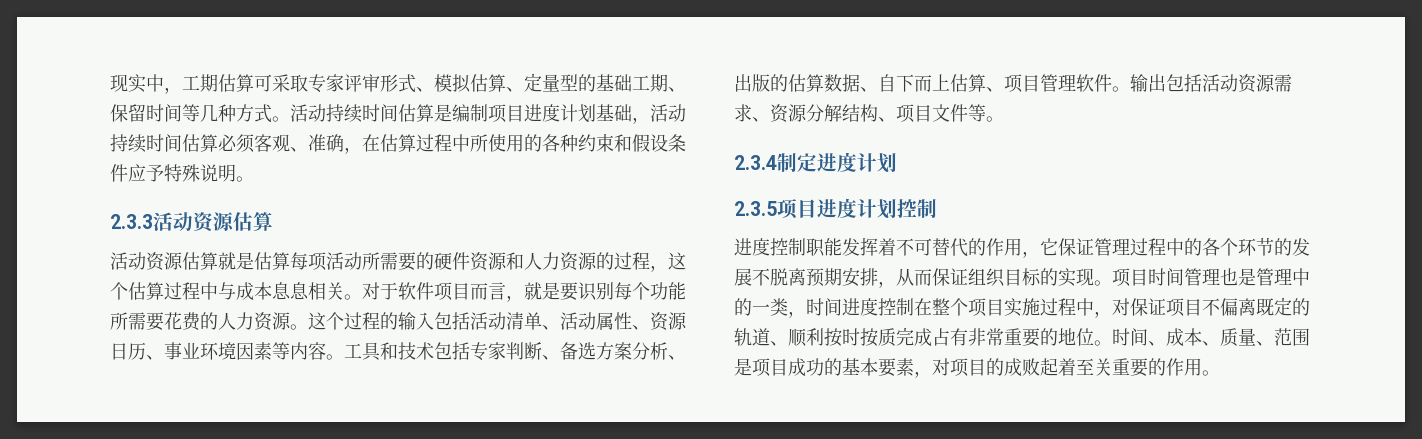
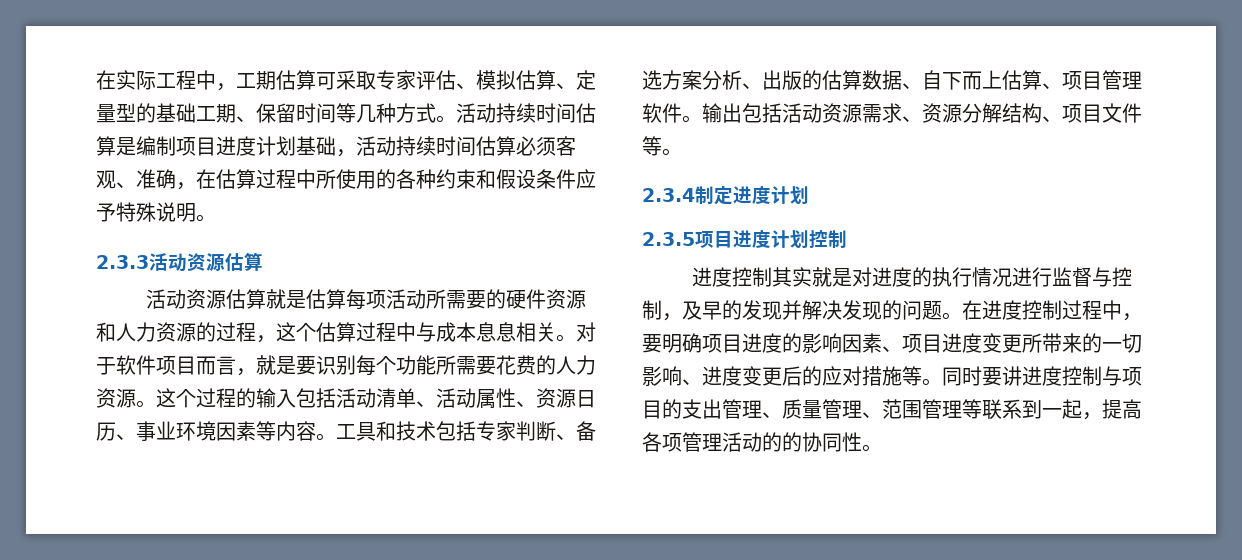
- 现实中，工期估算可采取专家评审形式、模拟估算、定量型的基础工期、保留时间等几种方式。
+ 在实际工程中，工期估算可采取专家评估、模拟估算、定量型的基础工期、保留时间等几种方式。
- 进度控制职能发挥着不可替代的作用，它保证管理过程中的各个环节的发展不脱离预期安排，从而保证组织目标的实现。项目时间管理也是管理中的一类，时间进度控制在整个项目实施过程中，对保证项目不偏离既定的轨道、顺利按时按质完成占有非常重要的地位。时间、成本、质量、范围是项目成功的基本要素，对项目的成败起着至关重要的作用。
+ 进度控制其实就是对进度的执行情况进行监督与控制，及早的发现并解决发现的问题。在进度控制过程中，要明确项目进度的影响因素、项目进度变更所带来的一切影响、进度变更后的应对措施等。同时要讲进度控制与项目的支出管理、质量管理、范围管理等联系到一起，提高各项管理活动的的协同性。

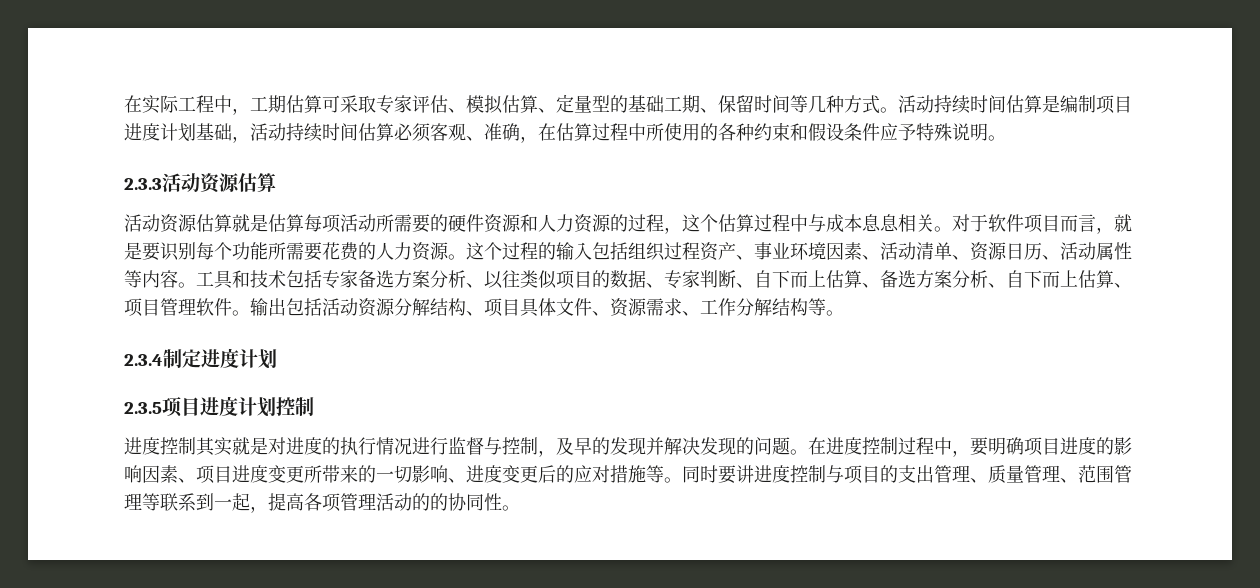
- 这个过程的输入包括活动清单、活动属性、资源日历、事业环境因素等内容。
+ 这个过程的输入包括组织过程资产、事业环境因素、活动清单、资源日历、活动属性等内容。
- 工具和技术包括专家判断、备选方案分析、出版的估算数据、自下而上估算、项目管理软件。
+ 工具和技术包括专家备选方案分析、以往类似项目的数据、专家判断、自下而上估算、备选方案分析、自下而上估算、项目管理软件。
- 输出包括活动资源需求、资源分解结构、项目文件等。
+ 输出包括活动资源分解结构、项目具体文件、资源需求、工作分解结构等。

